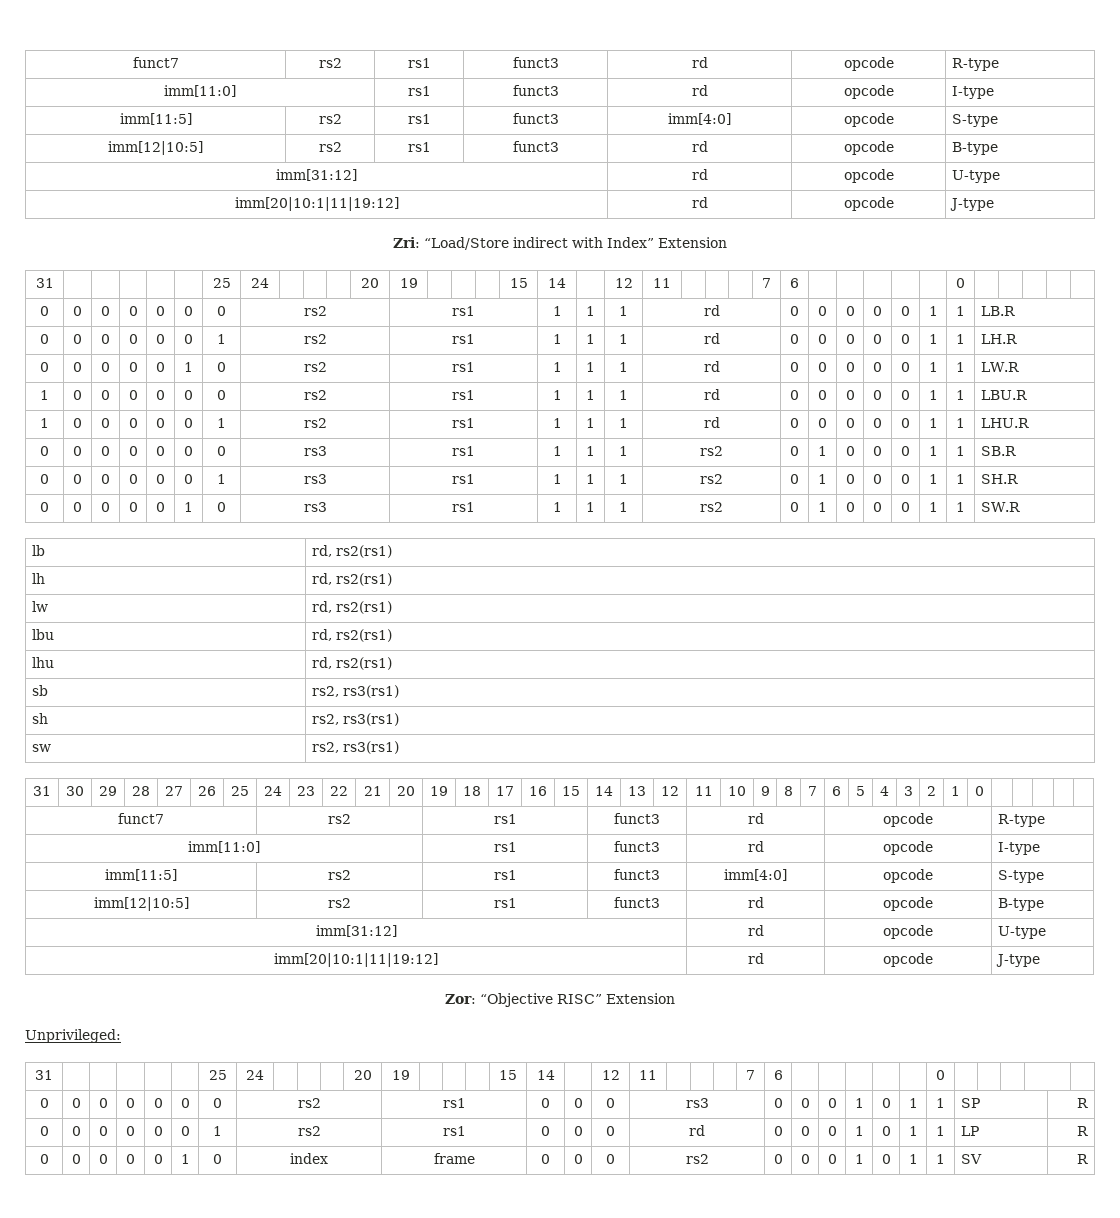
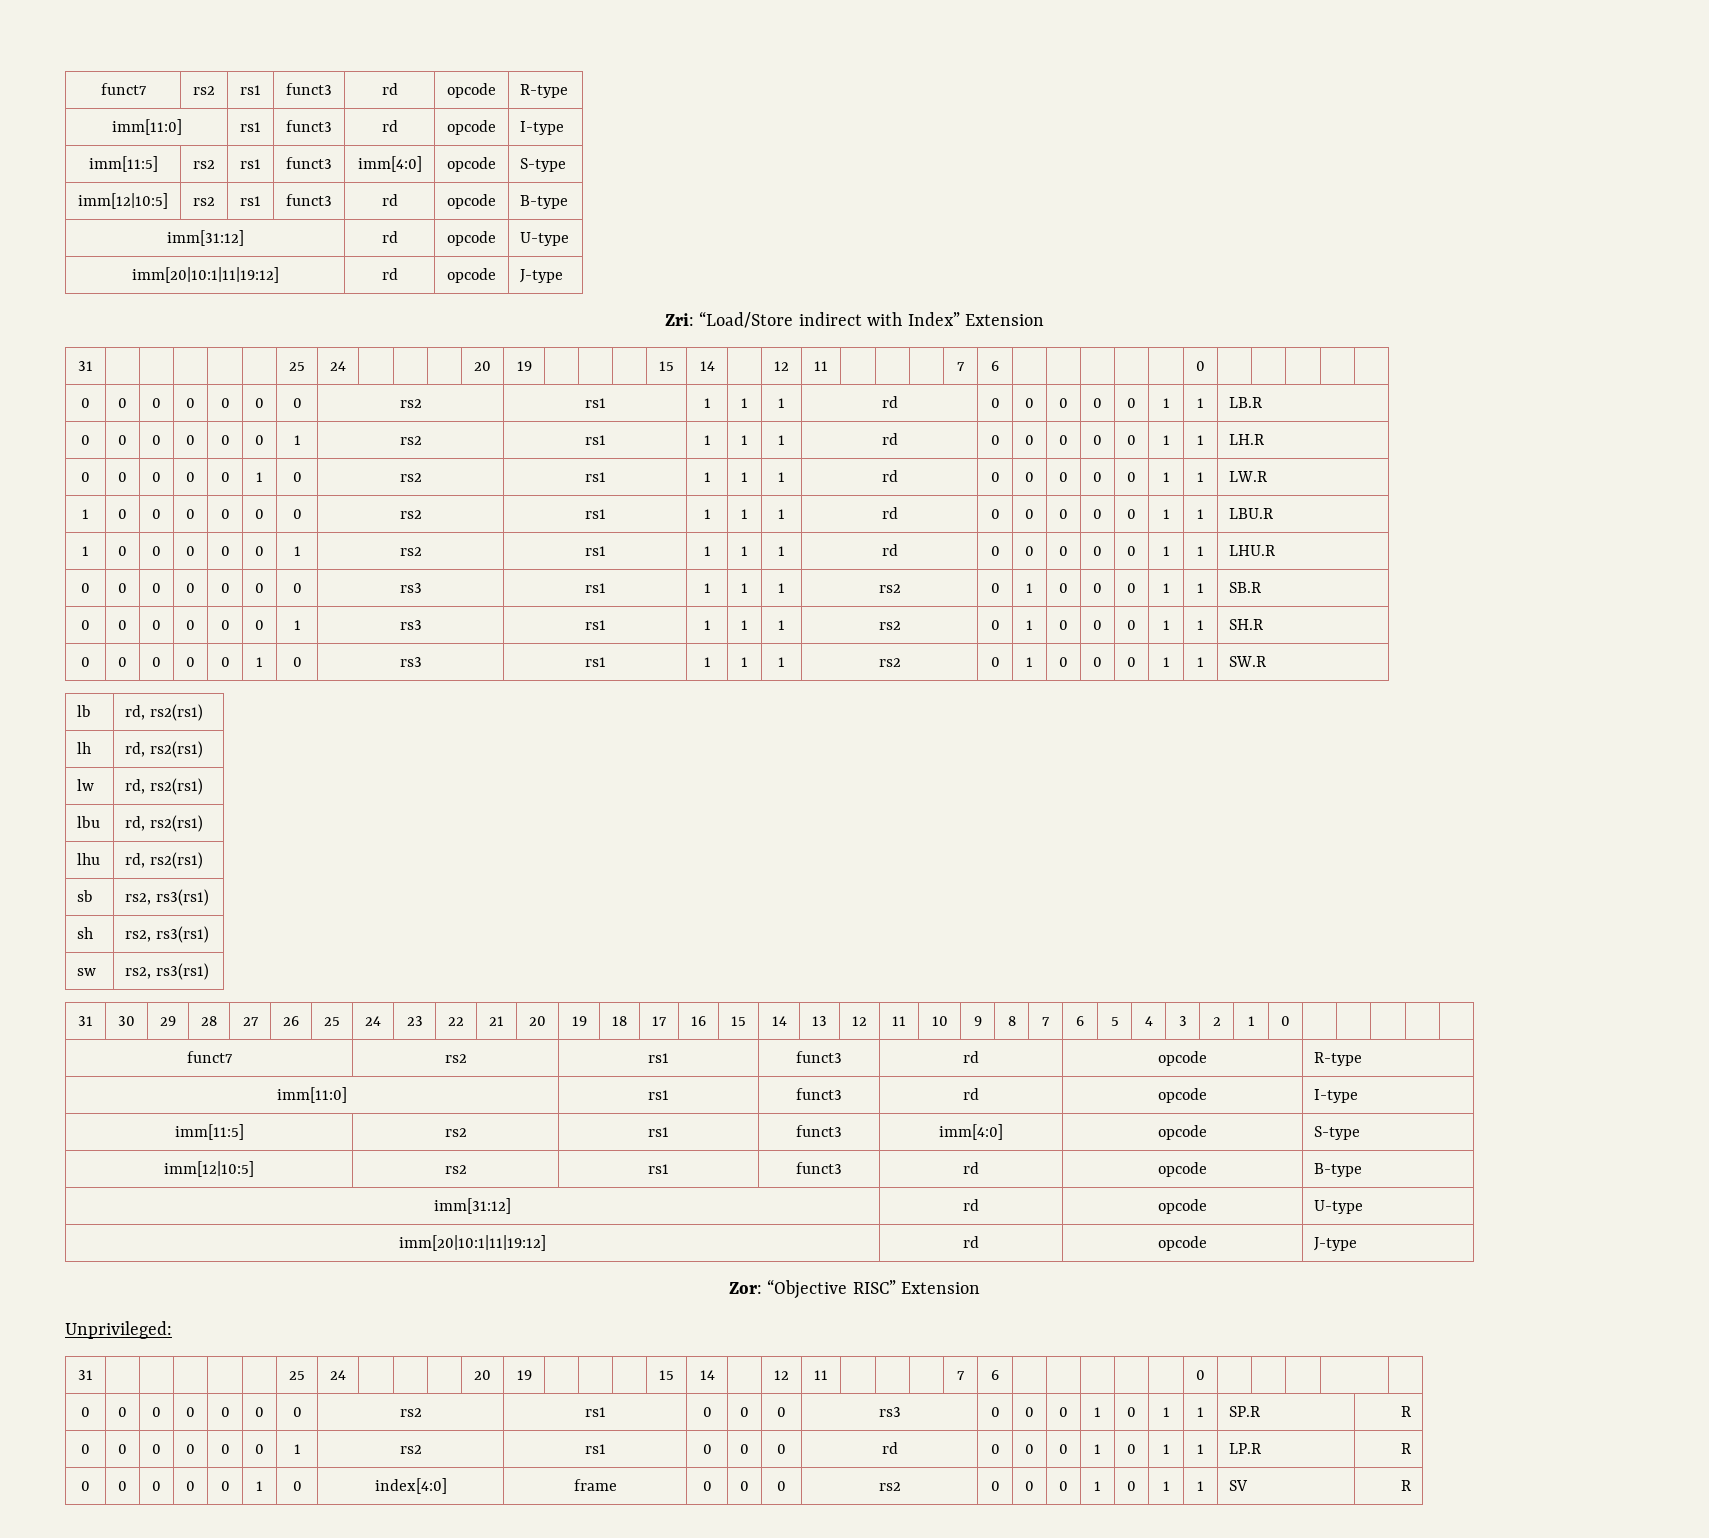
- 0 | 0 | 0 | 0 | 0 | 0 | 0 | rs2 | rs1 | 0 | 0 | 0 | rs3 | 0 | 0 | 0 | 1 | 0 | 1 | 1 | SP | R
+ 0 | 0 | 0 | 0 | 0 | 0 | 0 | rs2 | rs1 | 0 | 0 | 0 | rs3 | 0 | 0 | 0 | 1 | 0 | 1 | 1 | SP.R | R
- 0 | 0 | 0 | 0 | 0 | 0 | 1 | rs2 | rs1 | 0 | 0 | 0 | rd | 0 | 0 | 0 | 1 | 0 | 1 | 1 | LP | R
+ 0 | 0 | 0 | 0 | 0 | 0 | 1 | rs2 | rs1 | 0 | 0 | 0 | rd | 0 | 0 | 0 | 1 | 0 | 1 | 1 | LP.R | R
- 0 | 0 | 0 | 0 | 0 | 1 | 0 | index | frame | 0 | 0 | 0 | rs2 | 0 | 0 | 0 | 1 | 0 | 1 | 1 | SV | R
+ 0 | 0 | 0 | 0 | 0 | 1 | 0 | index[4:0] | frame | 0 | 0 | 0 | rs2 | 0 | 0 | 0 | 1 | 0 | 1 | 1 | SV | R

